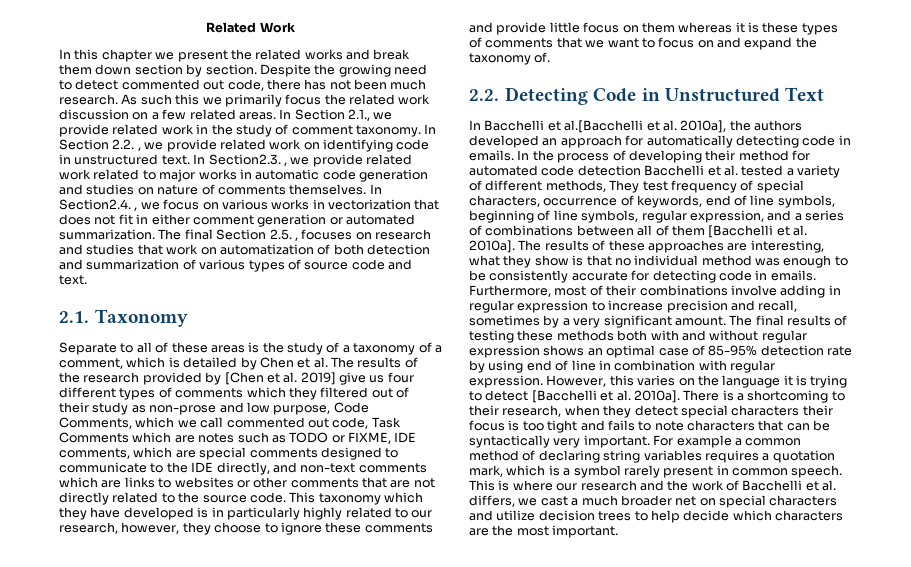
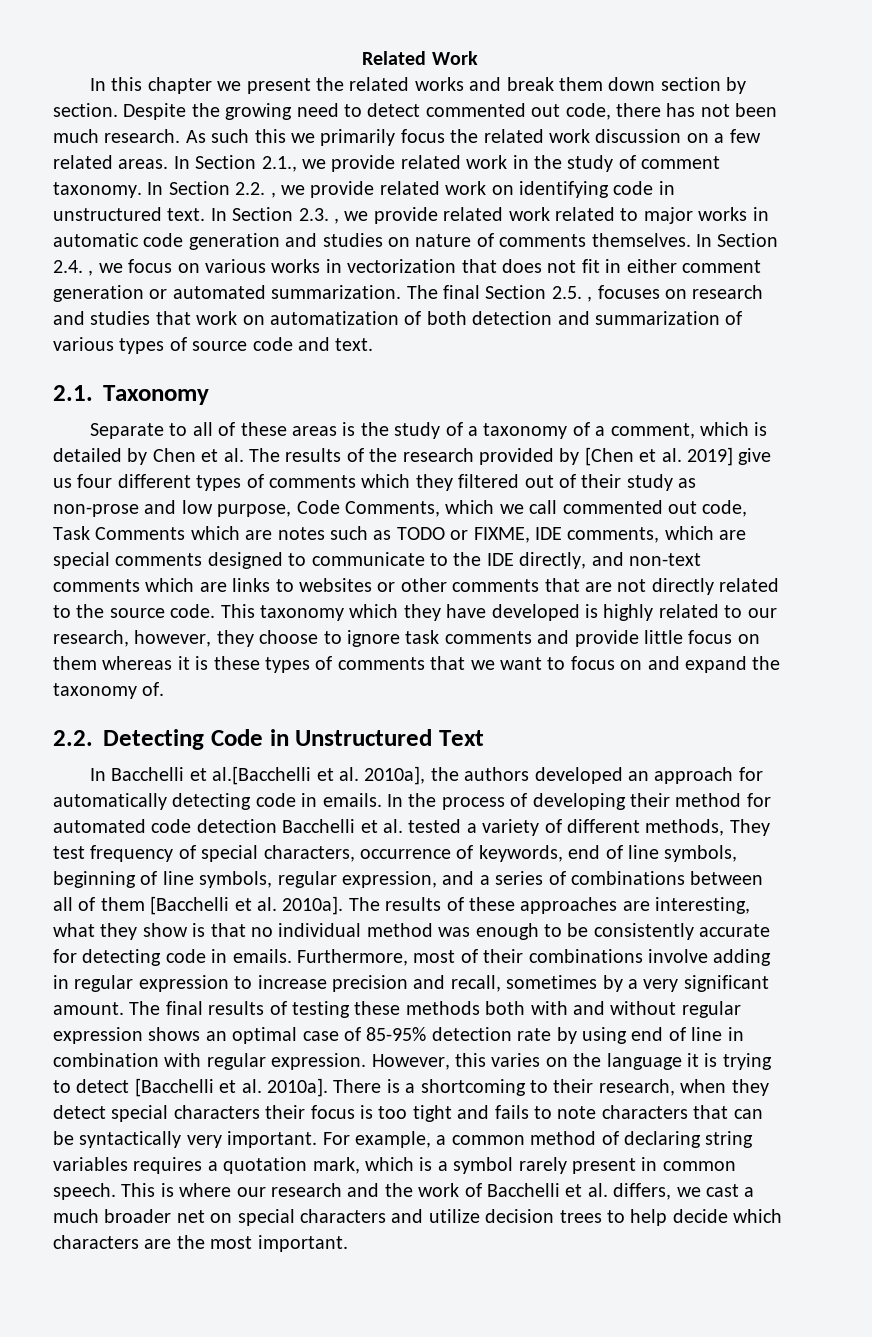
- In Section2.3. , we provide related work related to major works in automatic code generation and studies on nature of comments themselves.
+ In Section 2.3. , we provide related work related to major works in automatic code generation and studies on nature of comments themselves.
- In Section2.4. , we focus on various works in vectorization that does not fit in either comment generation or automated summarization.
+ In Section 2.4. , we focus on various works in vectorization that does not fit in either comment generation or automated summarization.
- This taxonomy which they have developed is in particularly highly related to our research, however, they choose to ignore these comments and provide little focus on them whereas it is these types of comments that we want to focus on and expand the taxonomy of.
+ This taxonomy which they have developed is highly related to our research, however, they choose to ignore task comments and provide little focus on them whereas it is these types of comments that we want to focus on and expand the taxonomy of.
- For example a common method of declaring string variables requires a quotation mark, which is a symbol rarely present in common speech.
+ For example, a common method of declaring string variables requires a quotation mark, which is a symbol rarely present in common speech.

